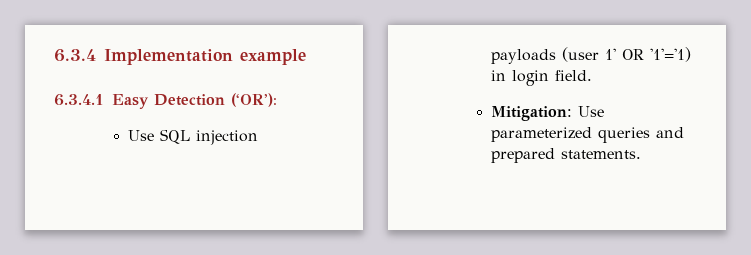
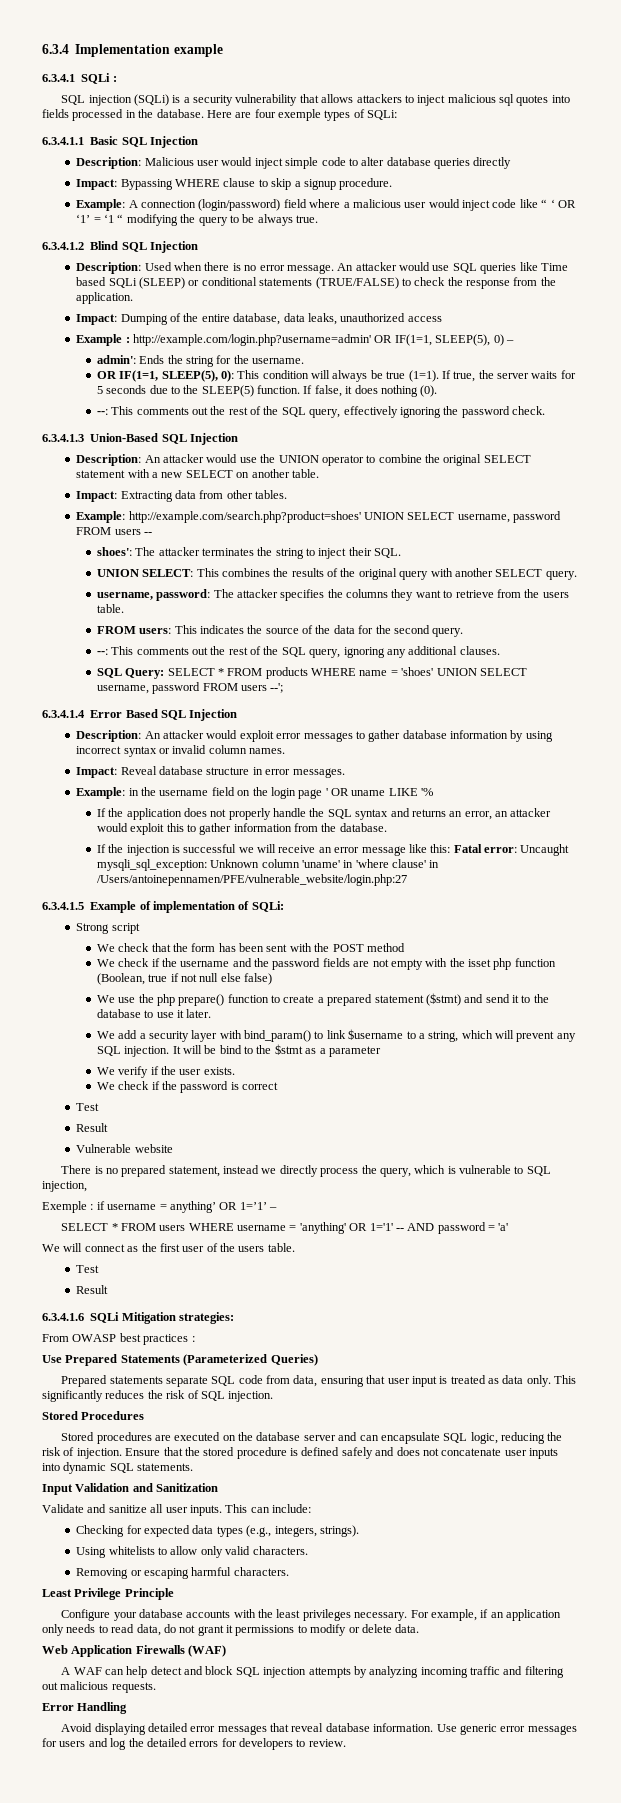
- 6.3.4.1 Easy Detection (‘OR’):
- Use SQL injection payloads (user 1' OR '1'='1) in login field.
- Mitigation: Use parameterized queries and prepared statements.
+ 6.3.4.1 SQLi :
+ SQL injection (SQLi) is a security vulnerability that allows attackers to inject malicious sql quotes into fields processed in the database. Here are four exemple types of SQLi:
+ 6.3.4.1.1 Basic SQL Injection
+ Description: Malicious user would inject simple code to alter database queries directly
+ Impact: Bypassing WHERE clause to skip a signup procedure.
+ Example: A connection (login/password) field where a malicious user would inject code like “ ‘ OR ‘1’ = ‘1 “ modifying the query to be always true.
+ 6.3.4.1.2 Blind SQL Injection
+ Description: Used when there is no error message. An attacker would use SQL queries like Time based SQLi (SLEEP) or conditional statements (TRUE/FALSE) to check the response from the application.
+ Impact: Dumping of the entire database, data leaks, unauthorized access
+ Example : http://example.com/login.php?username=admin' OR IF(1=1, SLEEP(5), 0) –
+ admin': Ends the string for the username.
+ OR IF(1=1, SLEEP(5), 0): This condition will always be true (1=1). If true, the server waits for 5 seconds due to the SLEEP(5) function. If false, it does nothing (0).
+ --: This comments out the rest of the SQL query, effectively ignoring the password check.
+ 6.3.4.1.3 Union-Based SQL Injection
+ Description: An attacker would use the UNION operator to combine the original SELECT statement with a new SELECT on another table.
+ Impact: Extracting data from other tables.
+ Example: http://example.com/search.php?product=shoes' UNION SELECT username, password FROM users --
+ shoes': The attacker terminates the string to inject their SQL.
+ UNION SELECT: This combines the results of the original query with another SELECT query.
+ username, password: The attacker specifies the columns they want to retrieve from the users table.
+ FROM users: This indicates the source of the data for the second query.
+ --: This comments out the rest of the SQL query, ignoring any additional clauses.
+ SQL Query: SELECT * FROM products WHERE name = 'shoes' UNION SELECT username, password FROM users --';
+ 6.3.4.1.4 Error Based SQL Injection
+ Description: An attacker would exploit error messages to gather database information by using incorrect syntax or invalid column names.
+ Impact: Reveal database structure in error messages.
+ Example: in the username field on the login page ' OR uname LIKE '%
+ If the application does not properly handle the SQL syntax and returns an error, an attacker would exploit this to gather information from the database.
+ If the injection is successful we will receive an error message like this: Fatal error: Uncaught mysqli_sql_exception: Unknown column 'uname' in 'where clause' in /Users/antoinepennamen/PFE/vulnerable_website/login.php:27
+ 6.3.4.1.5 Example of implementation of SQLi:
+ Strong script
+ We check that the form has been sent with the POST method
+ We check if the username and the password fields are not empty with the isset php function (Boolean, true if not null else false)
+ We use the php prepare() function to create a prepared statement ($stmt) and send it to the database to use it later.
+ We add a security layer with bind_param() to link $username to a string, which will prevent any SQL injection. It will be bind to the $stmt as a parameter
+ We verify if the user exists.
+ We check if the password is correct
+ Test
+ Result
+ Vulnerable website
+ There is no prepared statement, instead we directly process the query, which is vulnerable to SQL injection,
+ Exemple : if username = anything’ OR 1=’1’ –
+ SELECT * FROM users WHERE username = 'anything' OR 1='1' -- AND password = 'a'
+ We will connect as the first user of the users table.
+ Test
+ Result
+ 6.3.4.1.6 SQLi Mitigation strategies:
+ From OWASP best practices :
+ Use Prepared Statements (Parameterized Queries)
+ Prepared statements separate SQL code from data, ensuring that user input is treated as data only. This significantly reduces the risk of SQL injection.
+ Stored Procedures
+ Stored procedures are executed on the database server and can encapsulate SQL logic, reducing the risk of injection. Ensure that the stored procedure is defined safely and does not concatenate user inputs into dynamic SQL statements.
+ Input Validation and Sanitization
+ Validate and sanitize all user inputs. This can include:
+ Checking for expected data types (e.g., integers, strings).
+ Using whitelists to allow only valid characters.
+ Removing or escaping harmful characters.
+ Least Privilege Principle
+ Configure your database accounts with the least privileges necessary. For example, if an application only needs to read data, do not grant it permissions to modify or delete data.
+ Web Application Firewalls (WAF)
+ A WAF can help detect and block SQL injection attempts by analyzing incoming traffic and filtering out malicious requests.
+ Error Handling
+ Avoid displaying detailed error messages that reveal database information. Use generic error messages for users and log the detailed errors for developers to review.

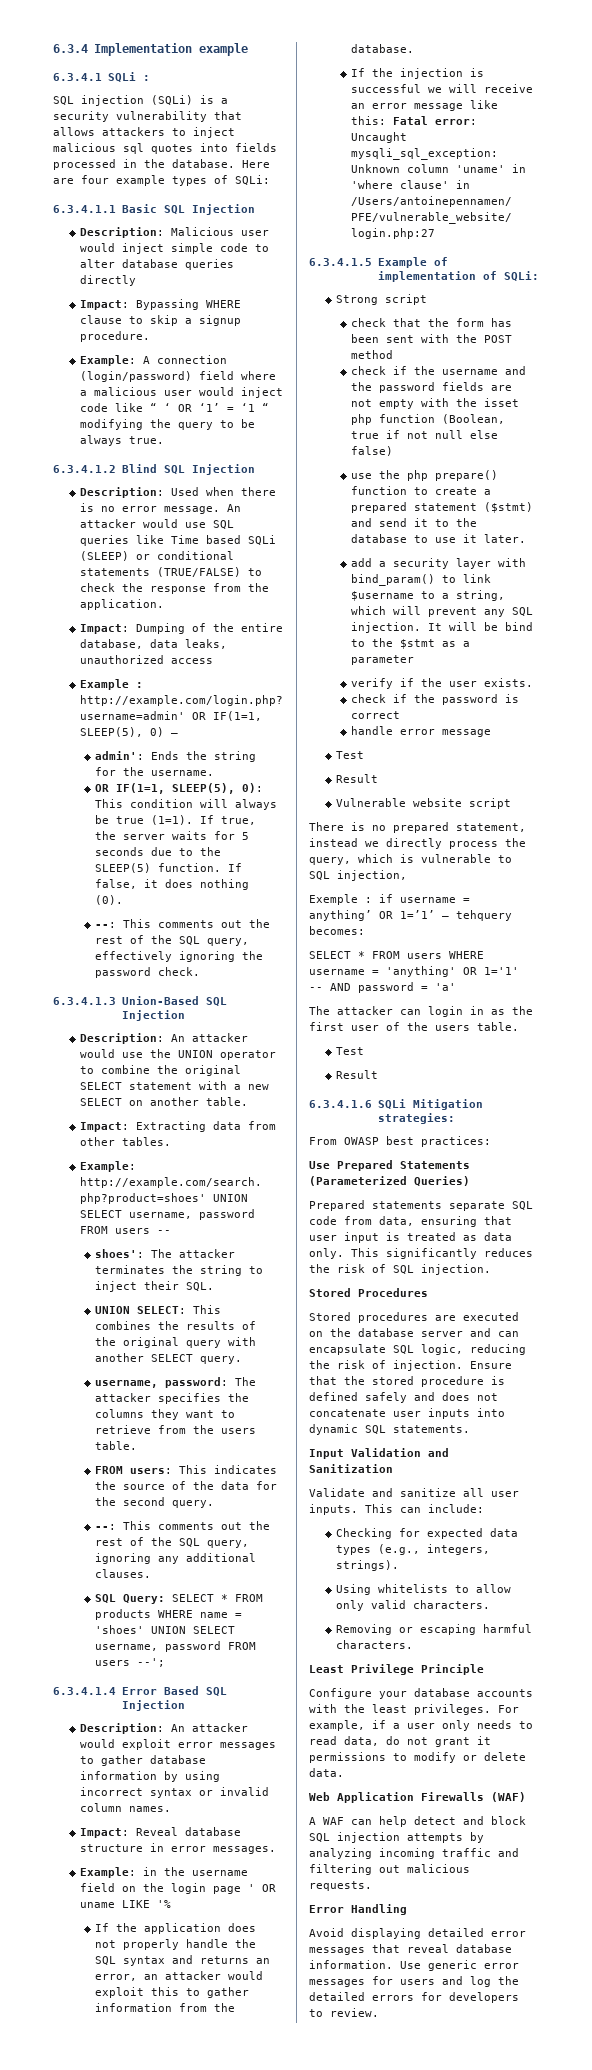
- Here are four exemple types of SQLi:
+ Here are four example types of SQLi:
- We check that the form has been sent with the POST method
+ check that the form has been sent with the POST method
- We check if the username and the password fields are not empty with the isset php function (Boolean, true if not null else false)
+ check if the username and the password fields are not empty with the isset php function (Boolean, true if not null else false)
- We use the php prepare() function to create a prepared statement ($stmt) and send it to the database to use it later.
+ use the php prepare() function to create a prepared statement ($stmt) and send it to the database to use it later.
- We add a security layer with bind_param() to link $username to a string, which will prevent any SQL injection.
+ add a security layer with bind_param() to link $username to a string, which will prevent any SQL injection.
- We verify if the user exists.
+ verify if the user exists.
- We check if the password is correct
+ check if the password is correct
+ handle error message
- Vulnerable website
+ Vulnerable website script
- Exemple : if username = anything’ OR 1=’1’ –
+ Exemple : if username = anything’ OR 1=’1’ – tehquery becomes:
- We will connect as the first user of the users table.
+ The attacker can login in as the first user of the users table.
- From OWASP best practices :
+ From OWASP best practices:
- Configure your database accounts with the least privileges necessary.
+ Configure your database accounts with the least privileges.
- For example, if an application only needs to read data, do not grant it permissions to modify or delete data.
+ For example, if a user only needs to read data, do not grant it permissions to modify or delete data.

